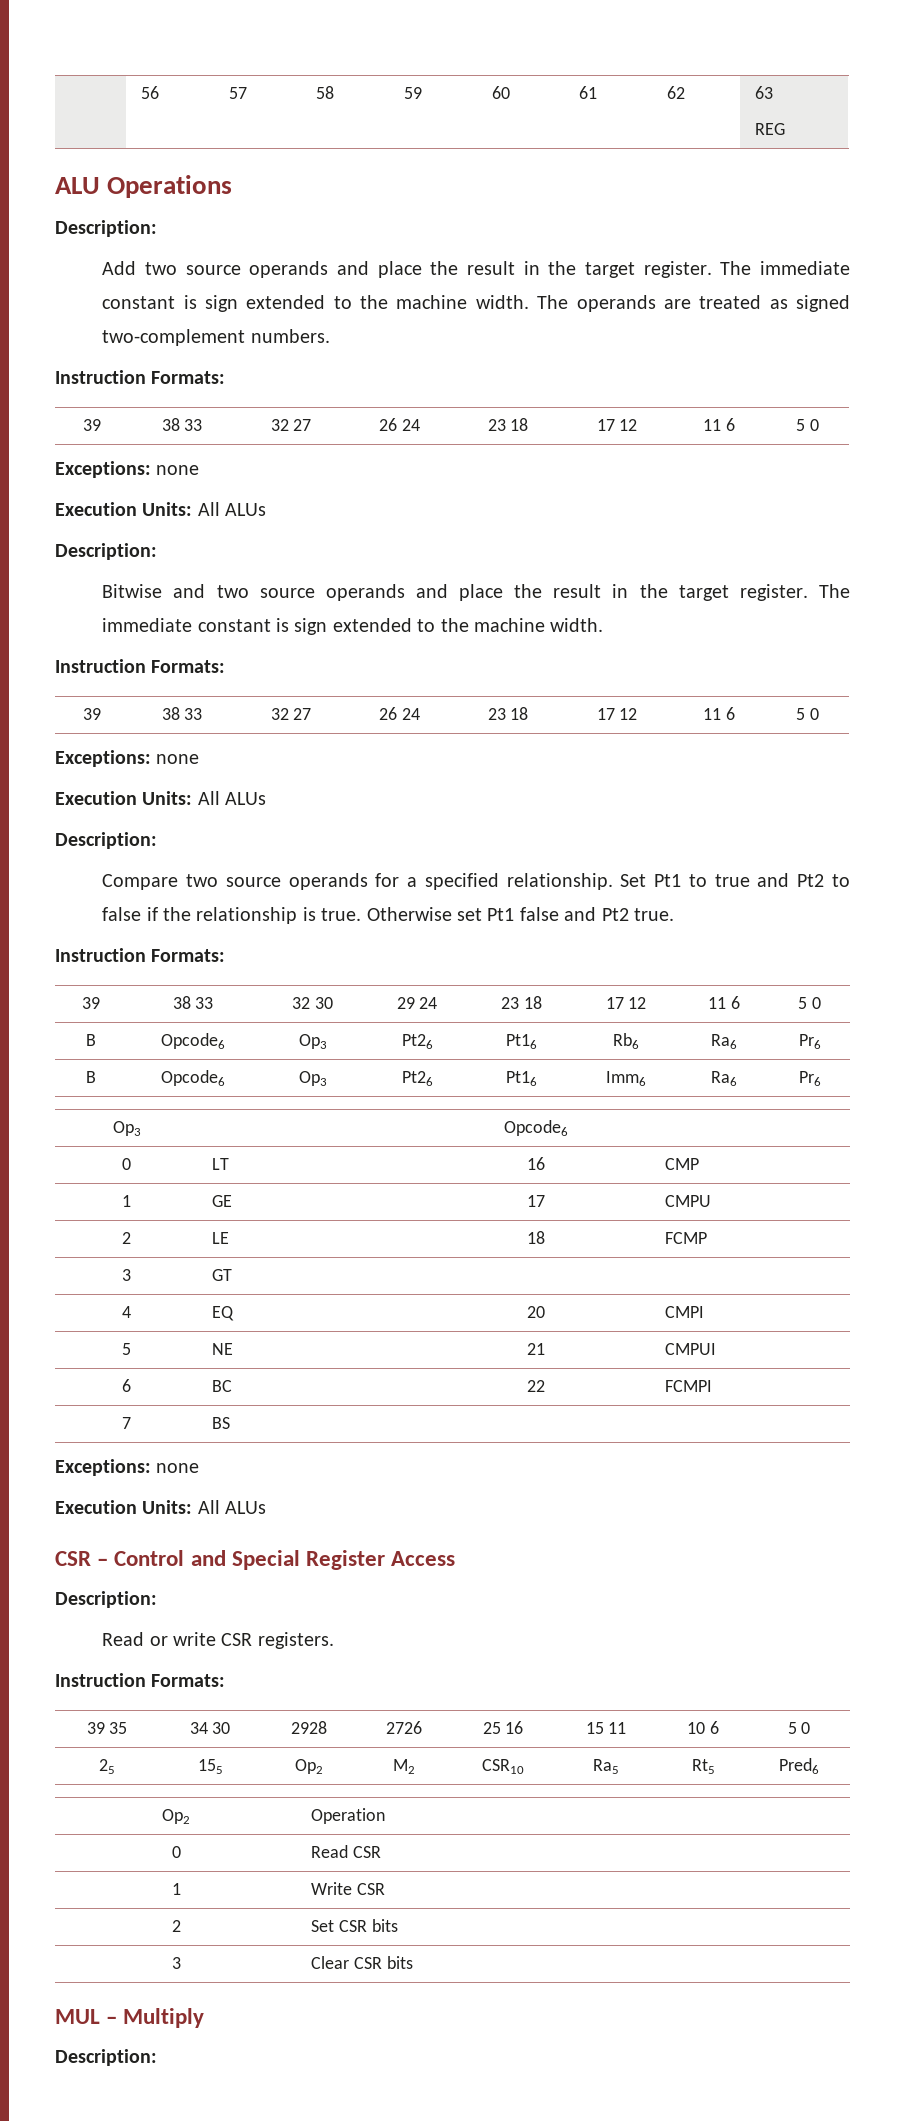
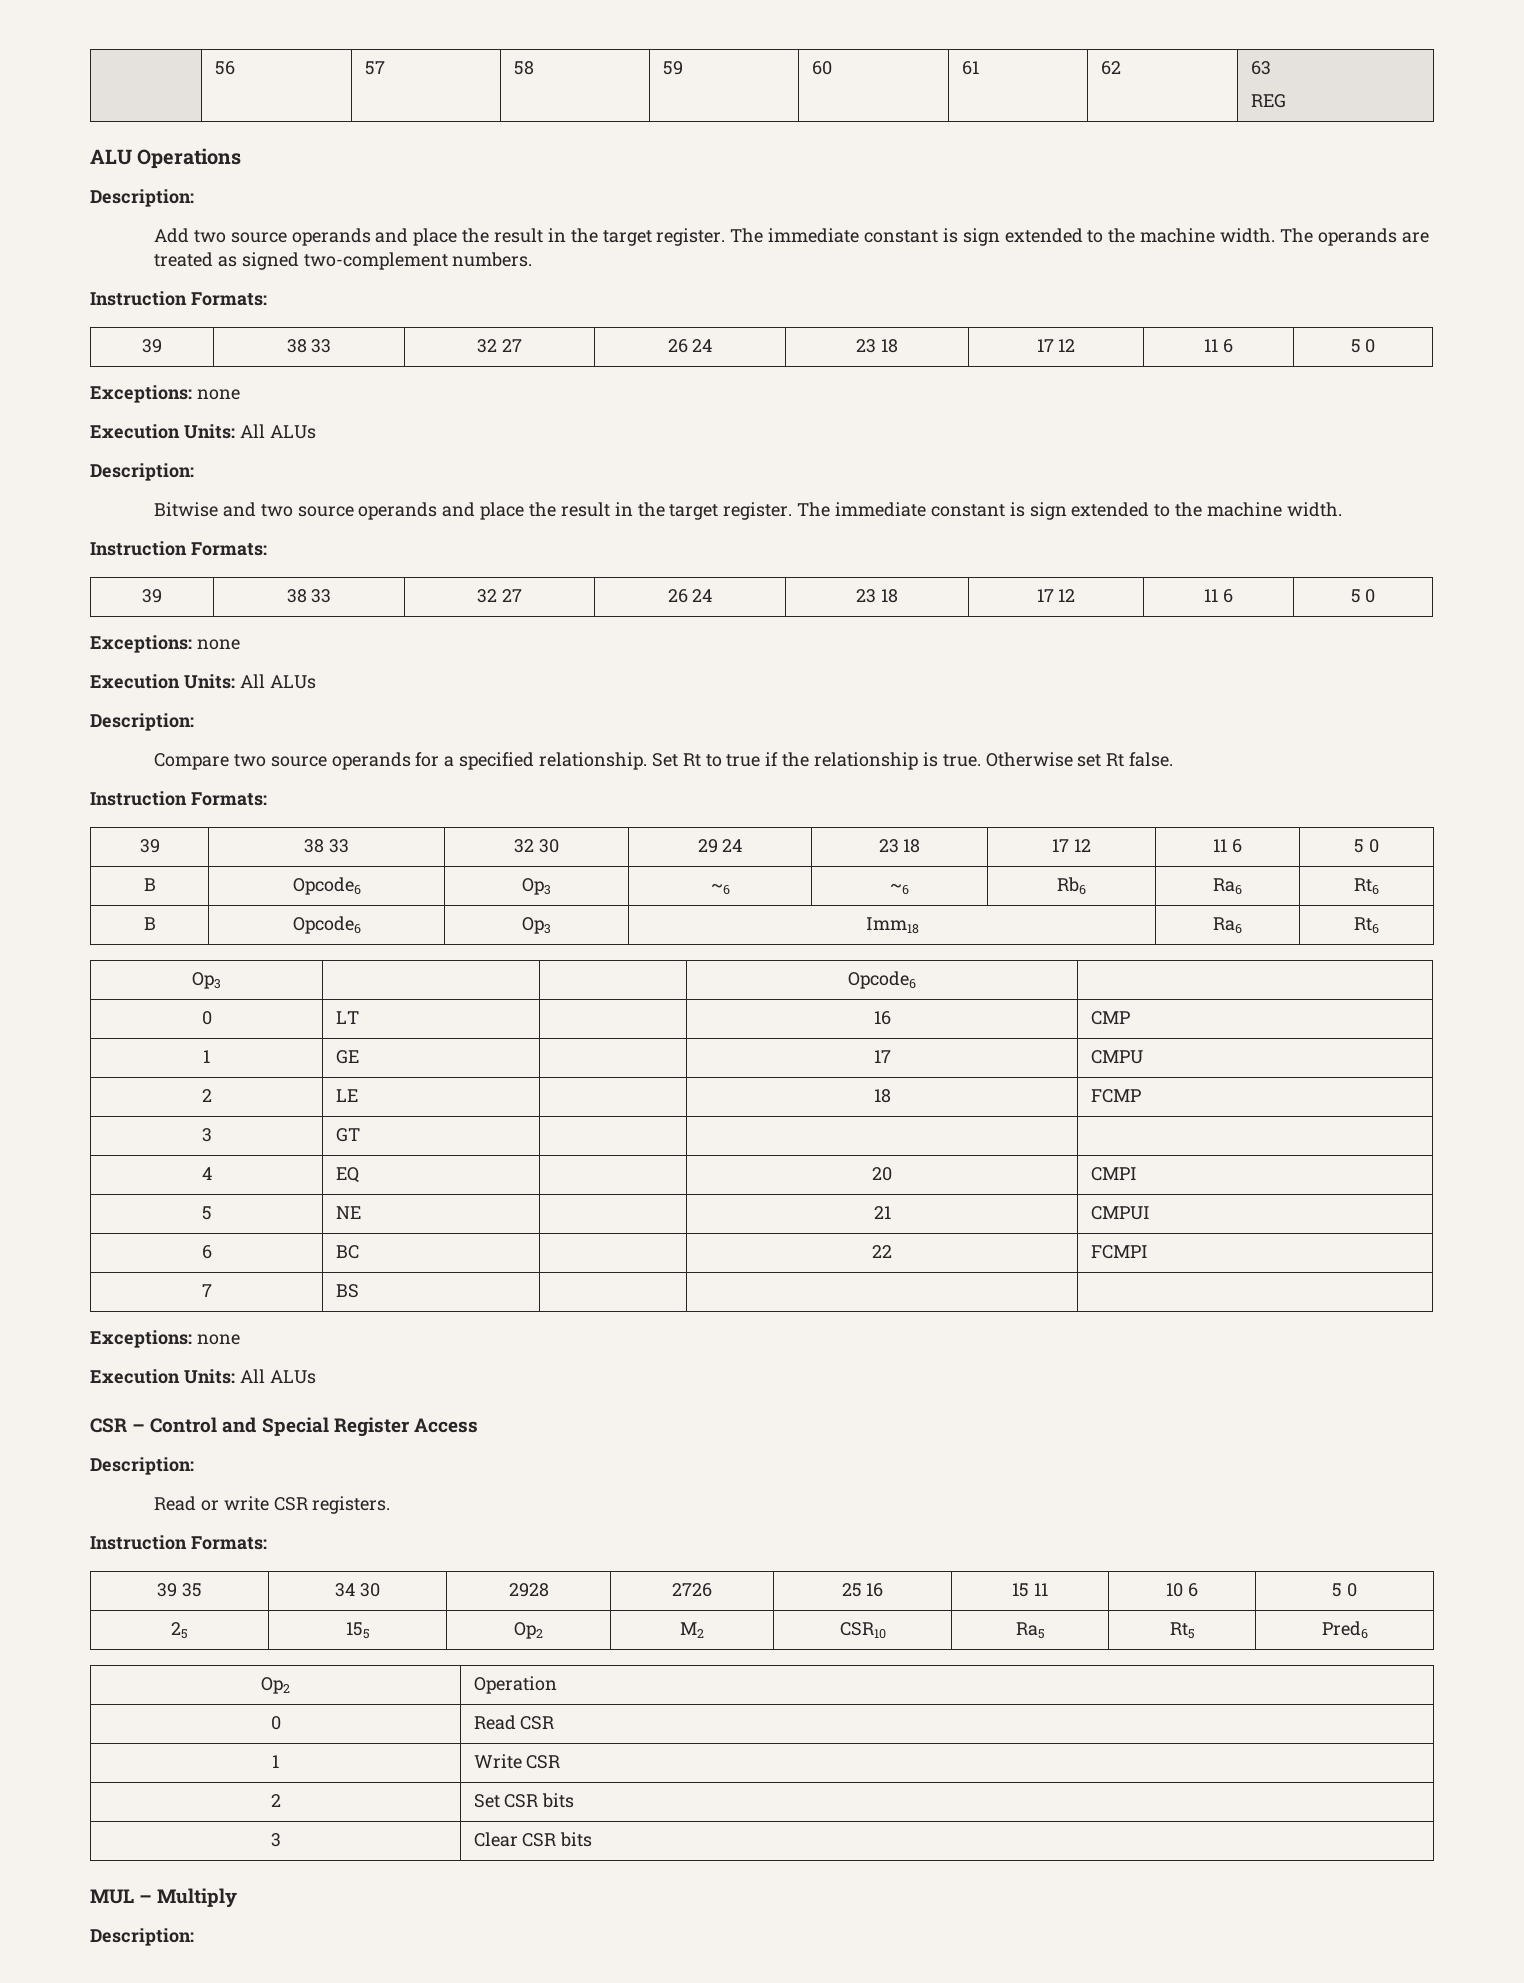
- Set Pt1 to true and Pt2 to false if the relationship is true.
+ Set Rt to true if the relationship is true.
- Otherwise set Pt1 false and Pt2 true.
+ Otherwise set Rt false.
- B | Opcode6 | Op3 | Pt26 | Pt16 | Rb6 | Ra6 | Pr6
- B | Opcode6 | Op3 | Pt26 | Pt16 | Imm6 | Ra6 | Pr6
+ B | Opcode6 | Op3 | ~6 | ~6 | Rb6 | Ra6 | Rt6
+ B | Opcode6 | Op3 | Imm18 | Ra6 | Rt6

